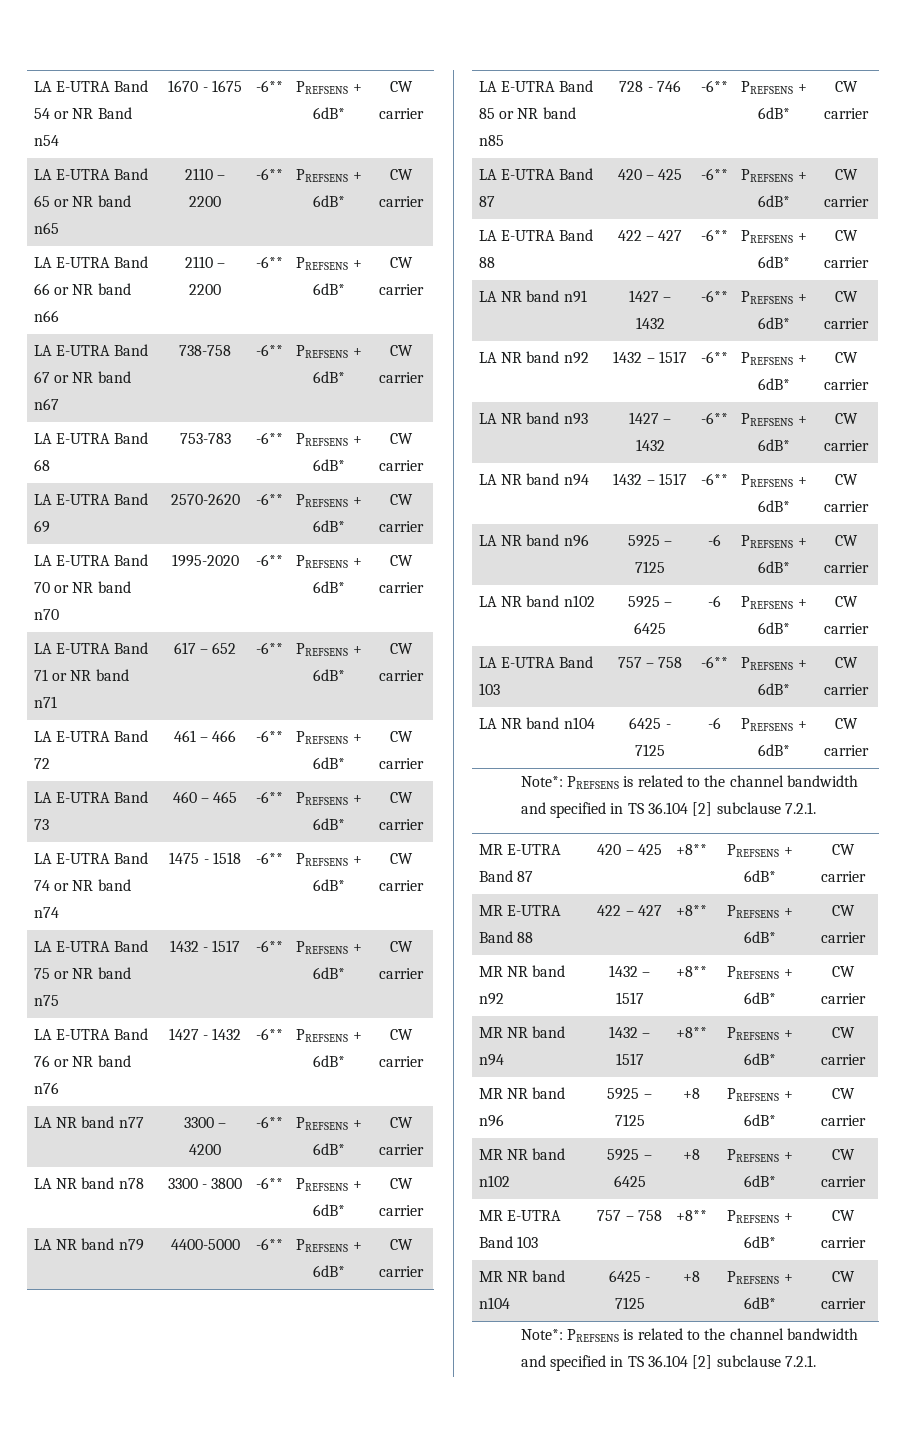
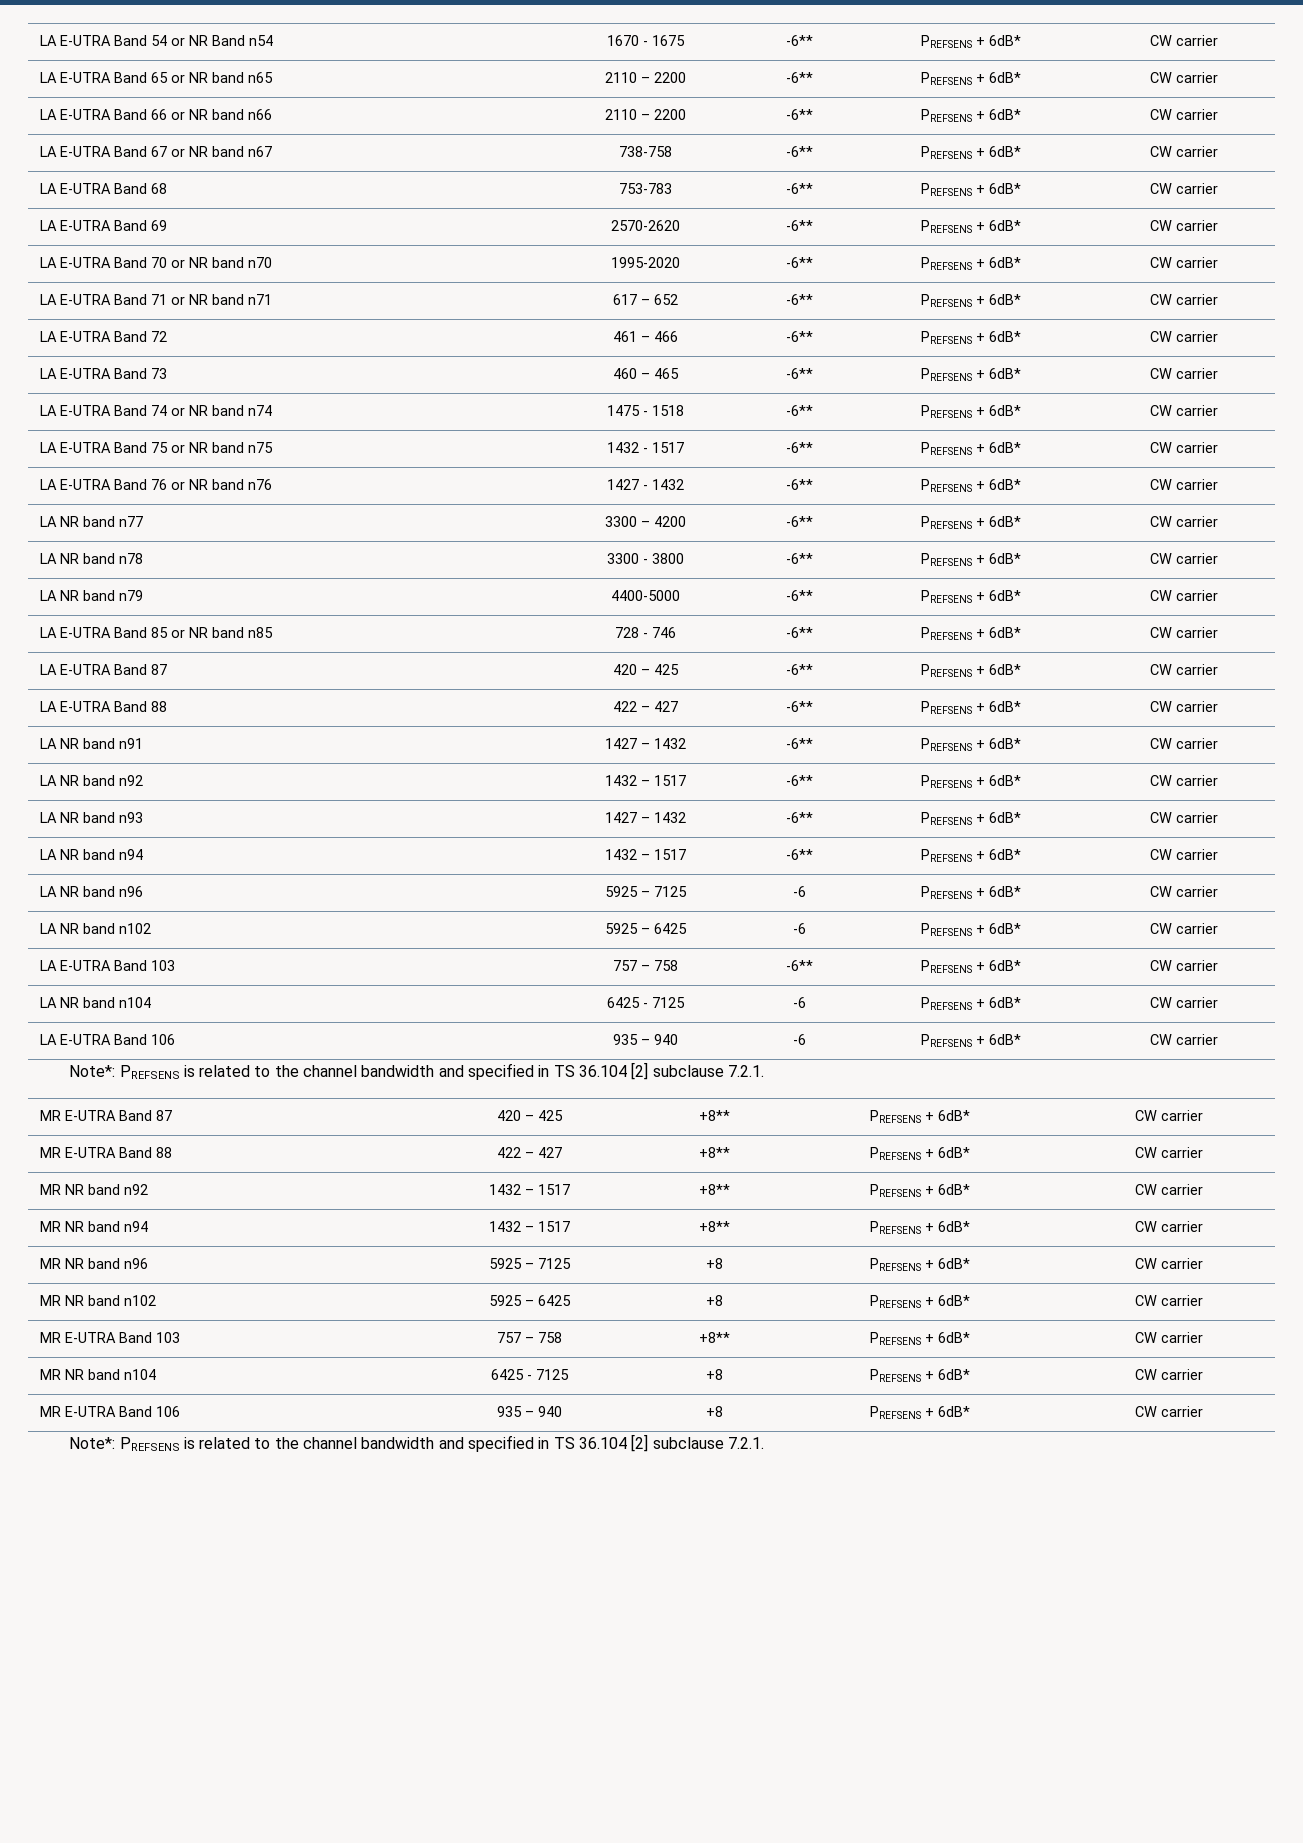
+ LA E-UTRA Band 106 | 935 – 940 | -6 | PREFSENS + 6dB* | CW carrier
+ MR E-UTRA Band 106 | 935 – 940 | +8 | PREFSENS + 6dB* | CW carrier

